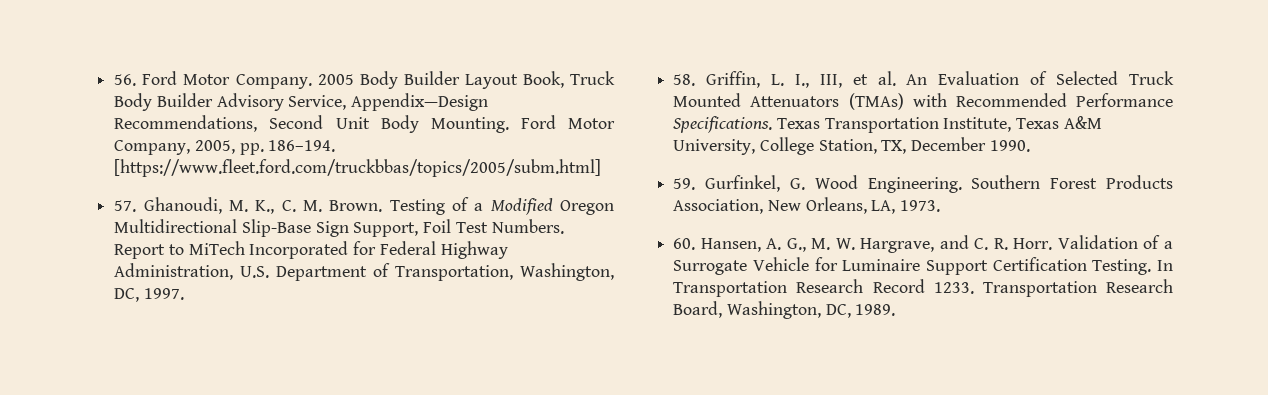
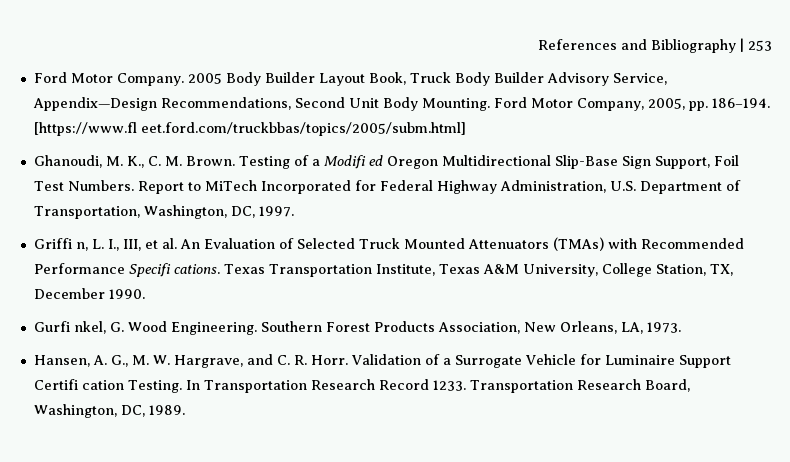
- 56. Ford Motor Company.
+ References and Bibliography | 253
+ Ford Motor Company.
- [https://www.fleet.ford.com/truckbbas/topics/2005/subm.html]
- 57. Ghanoudi, M. K., C. M. Brown.
+ [https://www.fl eet.ford.com/truckbbas/topics/2005/subm.html]
+ Ghanoudi, M. K., C. M. Brown.
- Testing of a Modified Oregon Multidirectional Slip-Base Sign Support, Foil Test Numbers.
+ Testing of a Modifi ed Oregon Multidirectional Slip-Base Sign Support, Foil Test Numbers.
- 58. Griffin, L. I., III, et al. An Evaluation of Selected Truck Mounted Attenuators (TMAs) with Recommended Performance Specifications.
+ Griffi n, L. I., III, et al. An Evaluation of Selected Truck Mounted Attenuators (TMAs) with Recommended Performance Specifi cations.
- 59. Gurfinkel, G. Wood Engineering.
+ Gurfi nkel, G. Wood Engineering.
- 60. Hansen, A. G., M. W. Hargrave, and C. R. Horr.
+ Hansen, A. G., M. W. Hargrave, and C. R. Horr.
- Validation of a Surrogate Vehicle for Luminaire Support Certification Testing.
+ Validation of a Surrogate Vehicle for Luminaire Support Certifi cation Testing.

